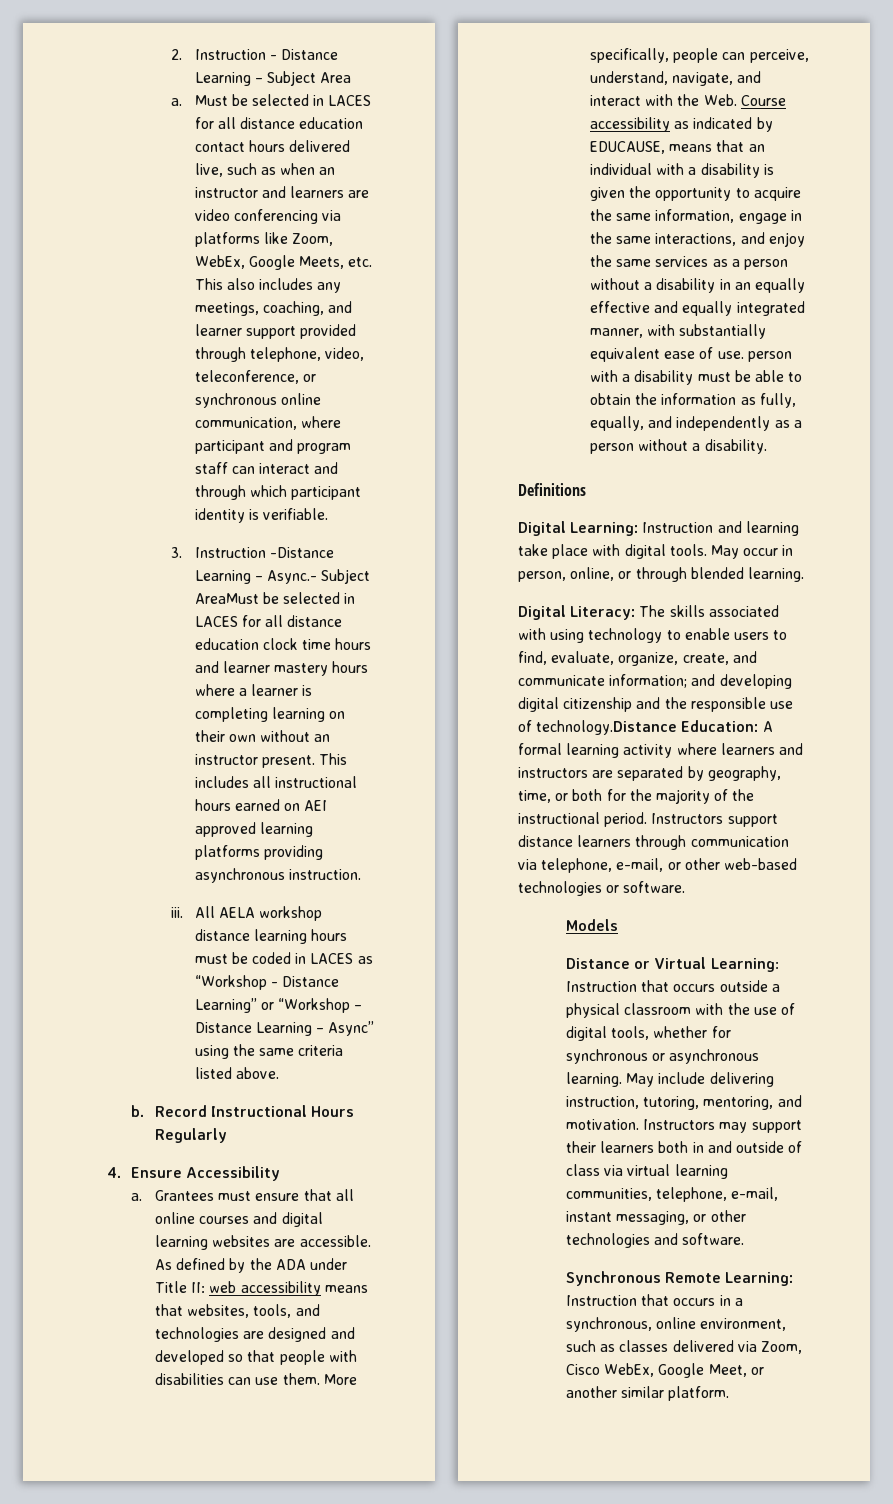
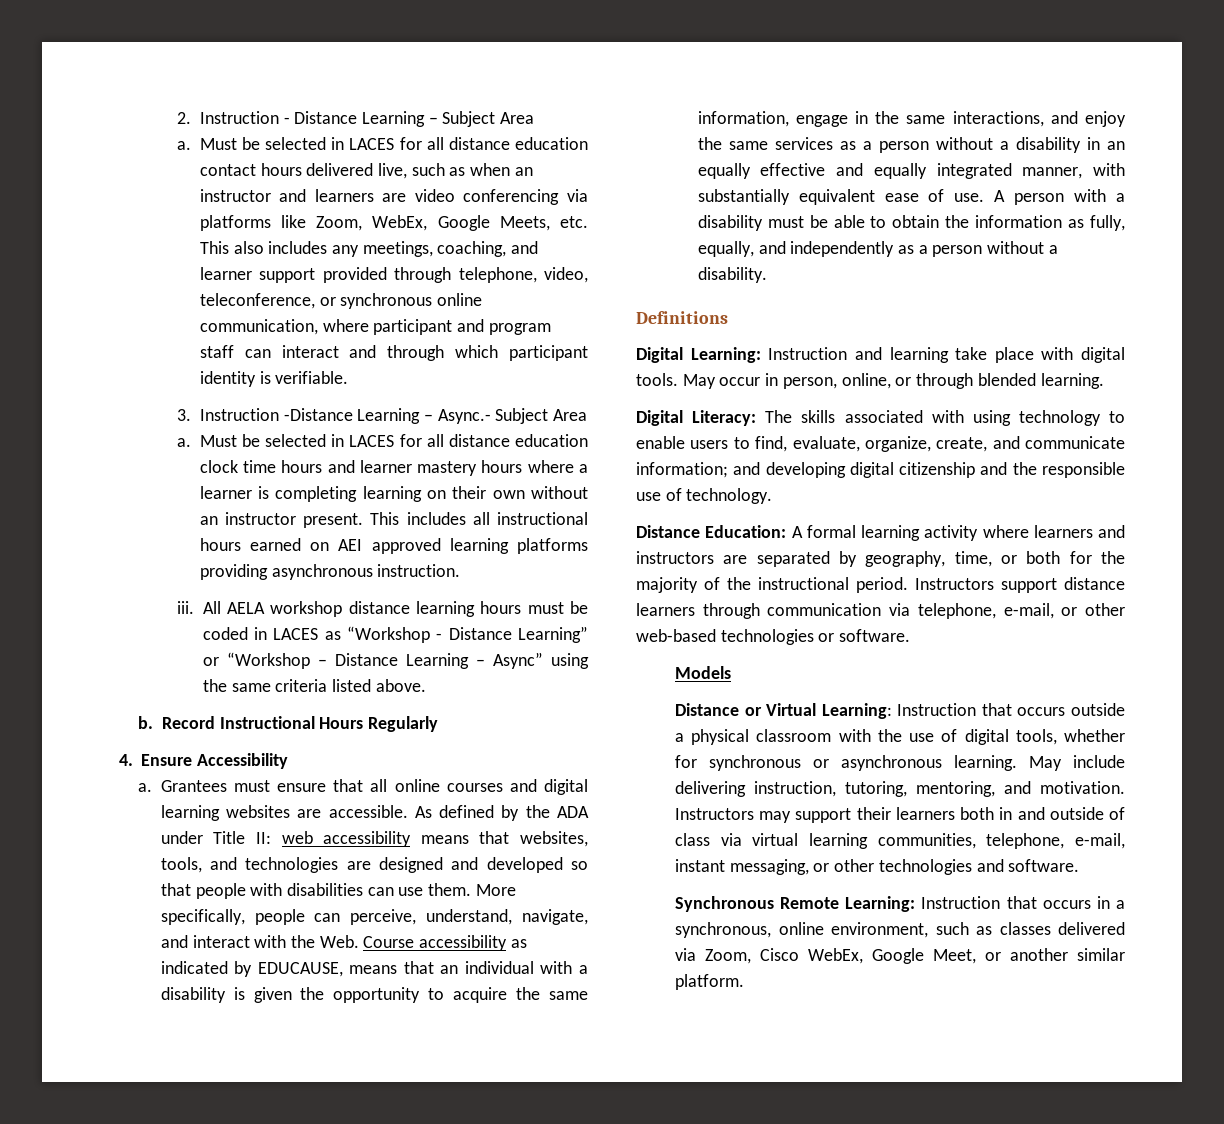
- 3. Instruction -Distance Learning – Async.- Subject AreaMust be selected in LACES for all distance education clock time hours and learner mastery hours where a learner is completing learning on their own without an instructor present.
+ 3. Instruction -Distance Learning – Async.- Subject Area
+ a. Must be selected in LACES for all distance education clock time hours and learner mastery hours where a learner is completing learning on their own without an instructor present.
- More specifically, people can perceive, understand, navigate, and interact with the Web. Course accessibility as indicated by EDUCAUSE, means that an individual with a disability is given the opportunity to acquire the same information, engage in the same interactions, and enjoy the same services as a person without a disability in an equally effective and equally integrated manner, with substantially equivalent ease of use. person with a disability must be able to obtain the information as fully, equally, and independently as a person without a disability.
+ More specifically, people can perceive, understand, navigate, and interact with the Web. Course accessibility as indicated by EDUCAUSE, means that an individual with a disability is given the opportunity to acquire the same information, engage in the same interactions, and enjoy the same services as a person without a disability in an equally effective and equally integrated manner, with substantially equivalent ease of use. A person with a disability must be able to obtain the information as fully, equally, and independently as a person without a disability.
- Digital Literacy: The skills associated with using technology to enable users to find, evaluate, organize, create, and communicate information; and developing digital citizenship and the responsible use of technology.Distance Education: A formal learning activity where learners and instructors are separated by geography, time, or both for the majority of the instructional period.
+ Digital Literacy: The skills associated with using technology to enable users to find, evaluate, organize, create, and communicate information; and developing digital citizenship and the responsible use of technology.
+ Distance Education: A formal learning activity where learners and instructors are separated by geography, time, or both for the majority of the instructional period.

